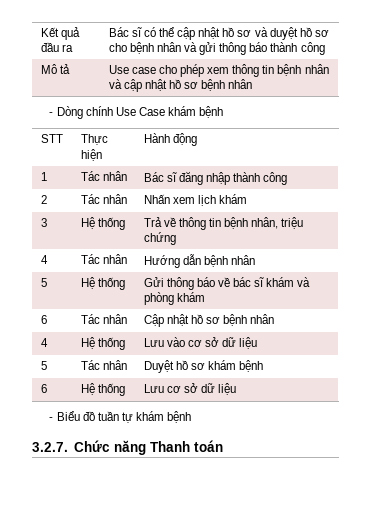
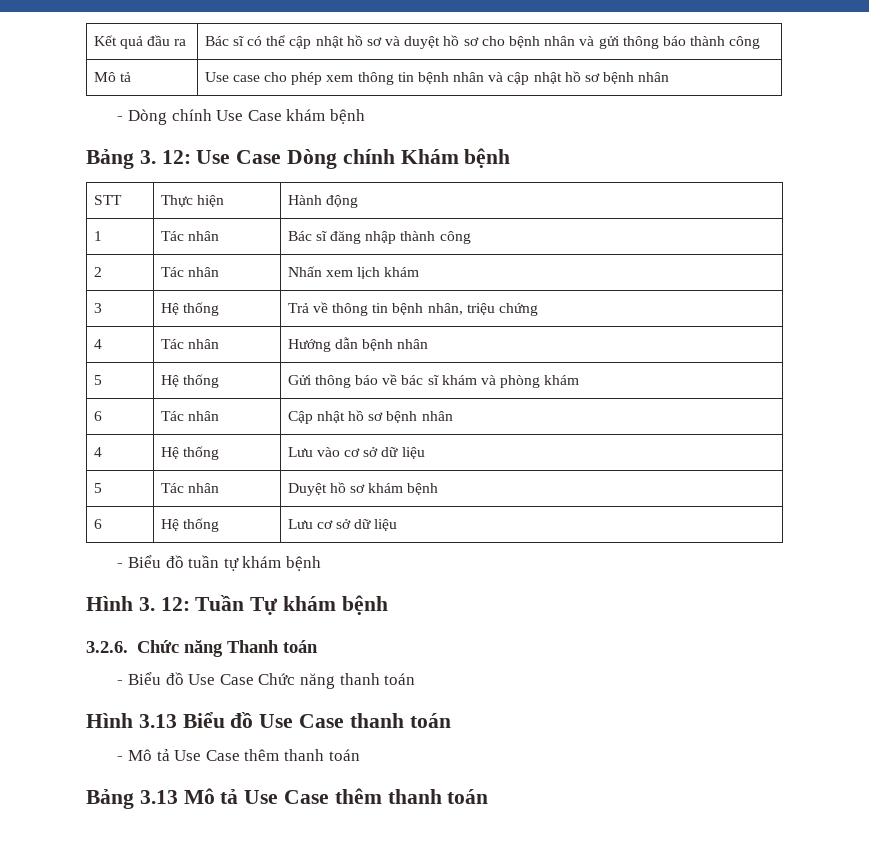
+ Bảng 3. 12: Use Case Dòng chính Khám bệnh
- 3.2.7. Chức năng Thanh toán
+ Hình 3. 12: Tuần Tự khám bệnh
+ 3.2.6. Chức năng Thanh toán
+ - Biểu đồ Use Case Chức năng thanh toán
+ Hình 3.13 Biểu đồ Use Case thanh toán
+ - Mô tả Use Case thêm thanh toán
+ Bảng 3.13 Mô tả Use Case thêm thanh toán

